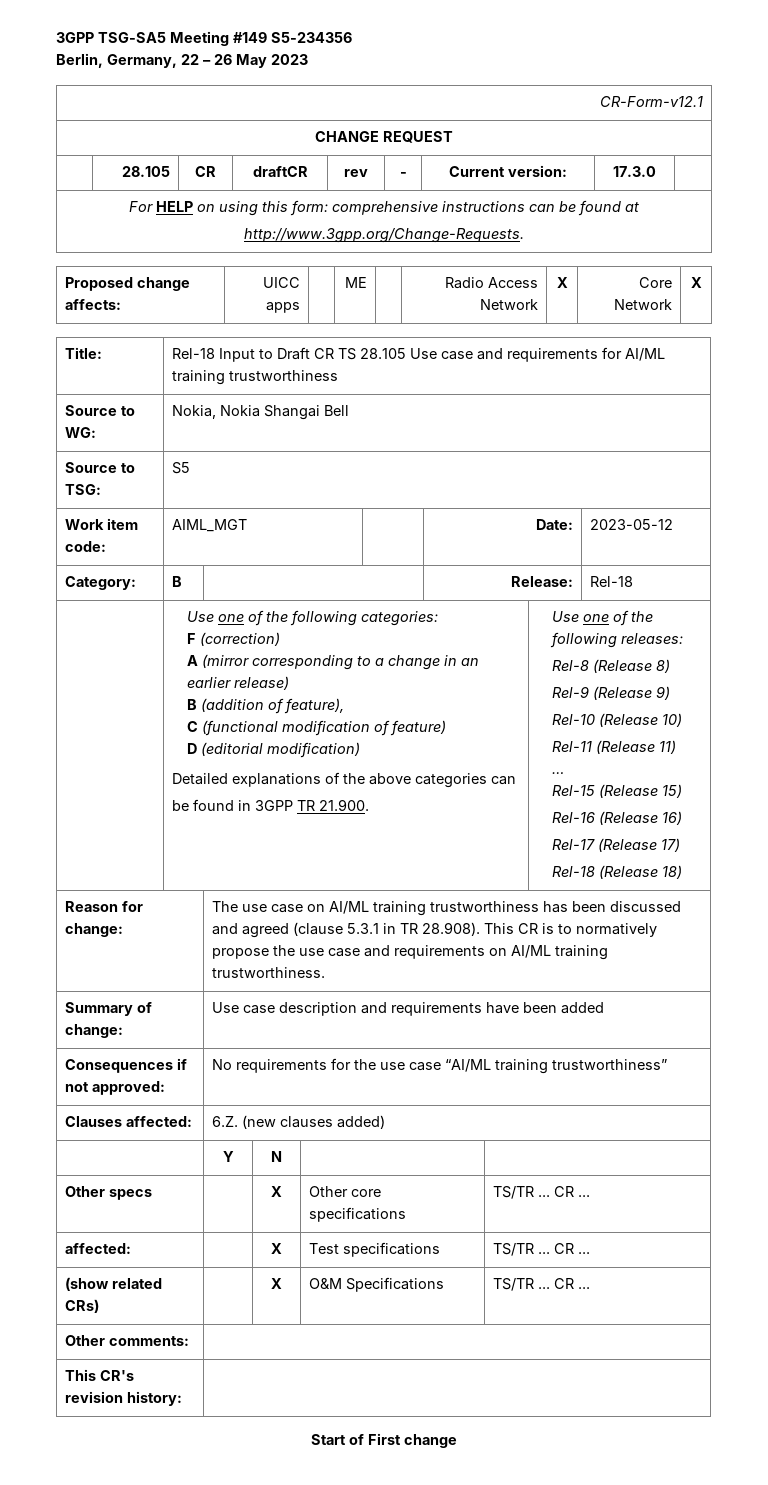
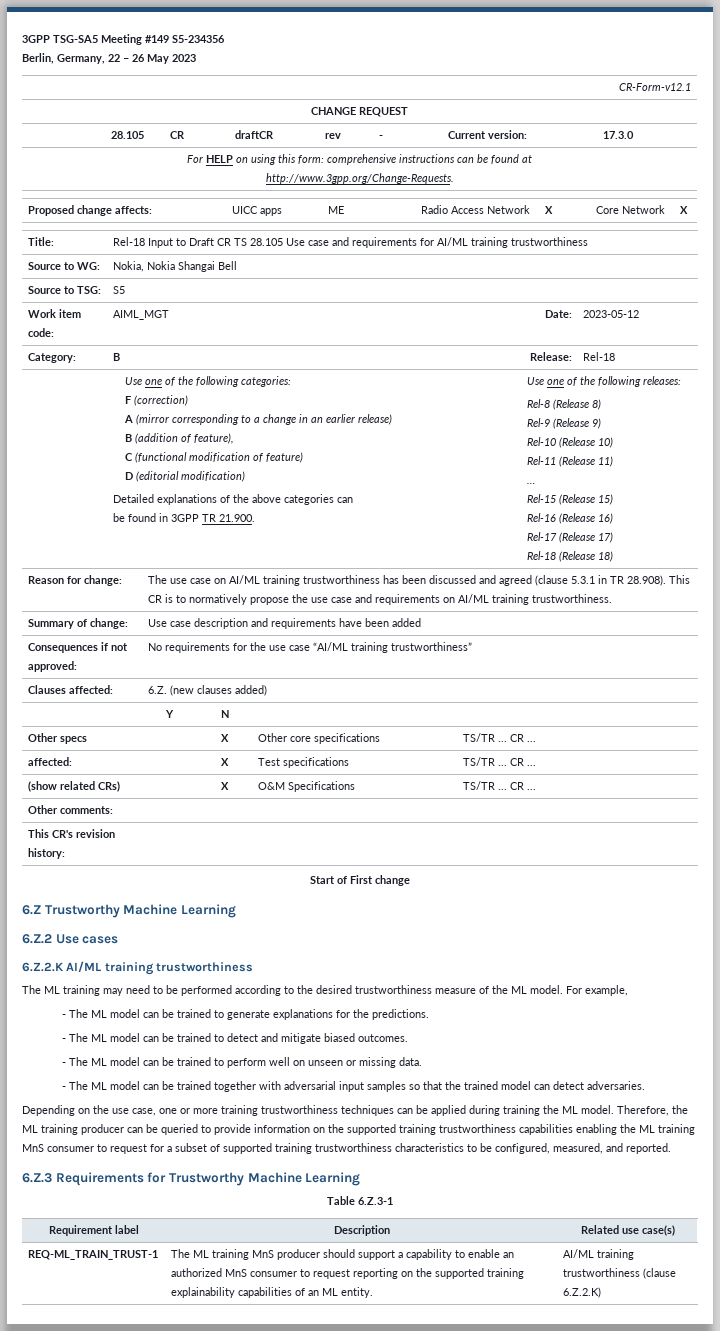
+ 6.Z Trustworthy Machine Learning
+ 6.Z.2 Use cases
+ 6.Z.2.K AI/ML training trustworthiness
+ The ML training may need to be performed according to the desired trustworthiness measure of the ML model. For example,
+ - The ML model can be trained to generate explanations for the predictions.
+ - The ML model can be trained to detect and mitigate biased outcomes.
+ - The ML model can be trained to perform well on unseen or missing data.
+ - The ML model can be trained together with adversarial input samples so that the trained model can detect adversaries.
+ Depending on the use case, one or more training trustworthiness techniques can be applied during training the ML model. Therefore, the ML training producer can be queried to provide information on the supported training trustworthiness capabilities enabling the ML training MnS consumer to request for a subset of supported training trustworthiness characteristics to be configured, measured, and reported.
+ 6.Z.3 Requirements for Trustworthy Machine Learning
+ Table 6.Z.3-1
+ Requirement label | Description | Related use case(s)
+ REQ-ML_TRAIN_TRUST-1 | The ML training MnS producer should support a capability to enable an authorized MnS consumer to request reporting on the supported training explainability capabilities of an ML entity. | AI/ML training trustworthiness (clause 6.Z.2.K)

